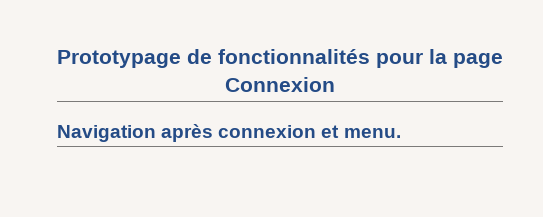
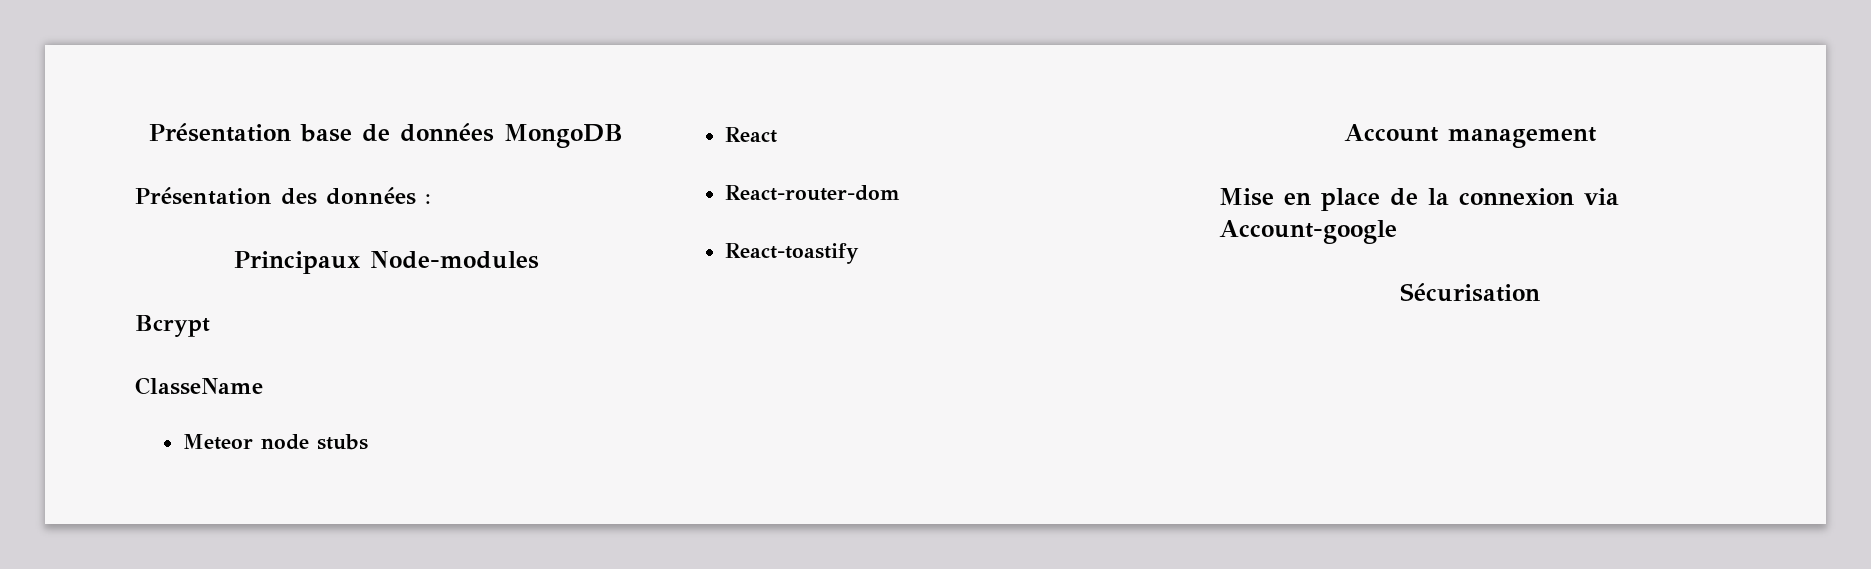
- Prototypage de fonctionnalités pour la page Connexion
- Navigation après connexion et menu.
+ Présentation base de données MongoDB
+ Présentation des données :
+ Principaux Node-modules
+ Bcrypt
+ ClasseName
+ Meteor node stubs
+ React
+ React-router-dom
+ React-toastify
+ Account management
+ Mise en place de la connexion via Account-google
+ Sécurisation

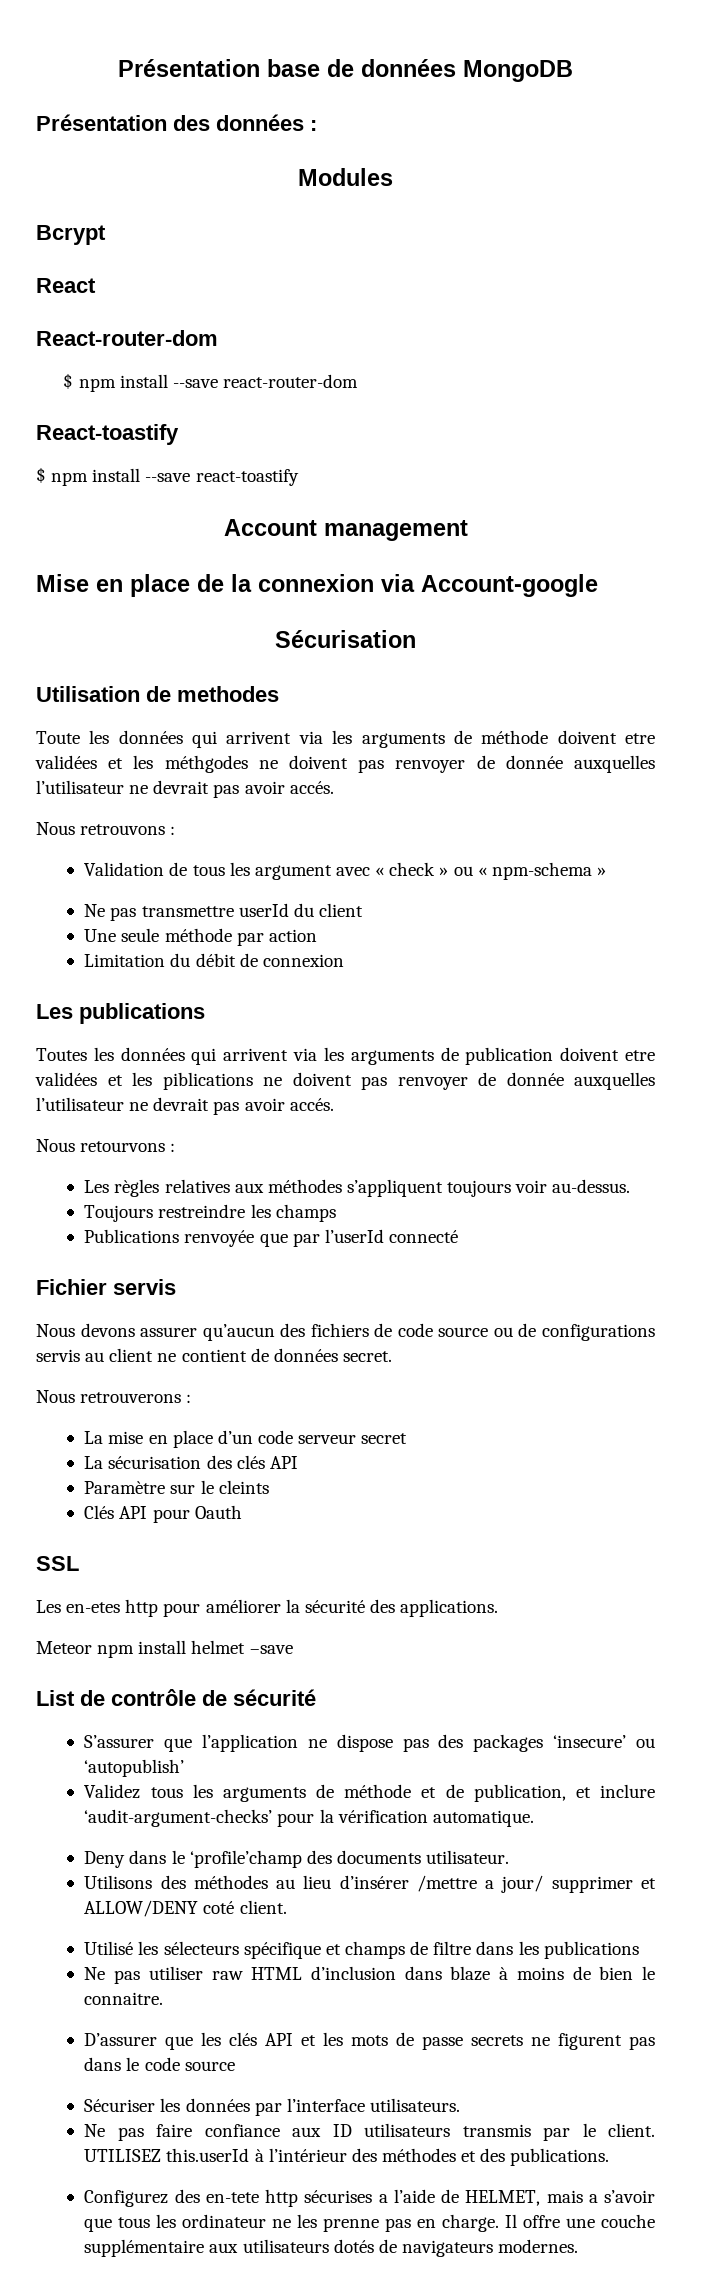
- Principaux Node-modules
+ Modules
- ClasseName
- Meteor node stubs
  React
  React-router-dom
+ $ npm install --save react-router-dom
  React-toastify
+ $ npm install --save react-toastify
+ Utilisation de methodes
+ Toute les données qui arrivent via les arguments de méthode doivent etre validées et les méthgodes ne doivent pas renvoyer de donnée auxquelles l’utilisateur ne devrait pas avoir accés.
+ Nous retrouvons :
+ Validation de tous les argument avec « check » ou « npm-schema »
+ Ne pas transmettre userId du client
+ Une seule méthode par action
+ Limitation du débit de connexion
+ Les publications
+ Toutes les données qui arrivent via les arguments de publication doivent etre validées et les piblications ne doivent pas renvoyer de donnée auxquelles l’utilisateur ne devrait pas avoir accés.
+ Nous retourvons :
+ Les règles relatives aux méthodes s’appliquent toujours voir au-dessus.
+ Toujours restreindre les champs
+ Publications renvoyée que par l’userId connecté
+ Fichier servis
+ Nous devons assurer qu’aucun des fichiers de code source ou de configurations servis au client ne contient de données secret.
+ Nous retrouverons :
+ La mise en place d’un code serveur secret
+ La sécurisation des clés API
+ Paramètre sur le cleints
+ Clés API pour Oauth
+ SSL
+ Les en-etes http pour améliorer la sécurité des applications.
+ Meteor npm install helmet –save
+ List de contrôle de sécurité
+ S’assurer que l’application ne dispose pas des packages ‘insecure’ ou ‘autopublish’
+ Validez tous les arguments de méthode et de publication, et inclure ‘audit-argument-checks’ pour la vérification automatique.
+ Deny dans le ‘profile’champ des documents utilisateur.
+ Utilisons des méthodes au lieu d’insérer /mettre a jour/ supprimer et ALLOW/DENY coté client.
+ Utilisé les sélecteurs spécifique et champs de filtre dans les publications
+ Ne pas utiliser raw HTML d’inclusion dans blaze à moins de bien le connaitre.
+ D’assurer que les clés API et les mots de passe secrets ne figurent pas dans le code source
+ Sécuriser les données par l’interface utilisateurs.
+ Ne pas faire confiance aux ID utilisateurs transmis par le client. UTILISEZ this.userId à l’intérieur des méthodes et des publications.
+ Configurez des en-tete http sécurises a l’aide de HELMET, mais a s’avoir que tous les ordinateur ne les prenne pas en charge. Il offre une couche supplémentaire aux utilisateurs dotés de navigateurs modernes.

